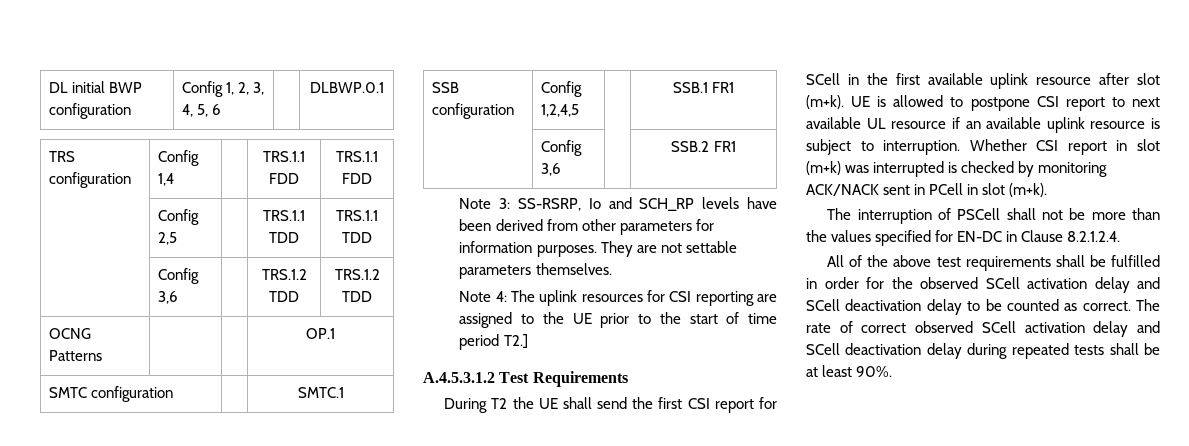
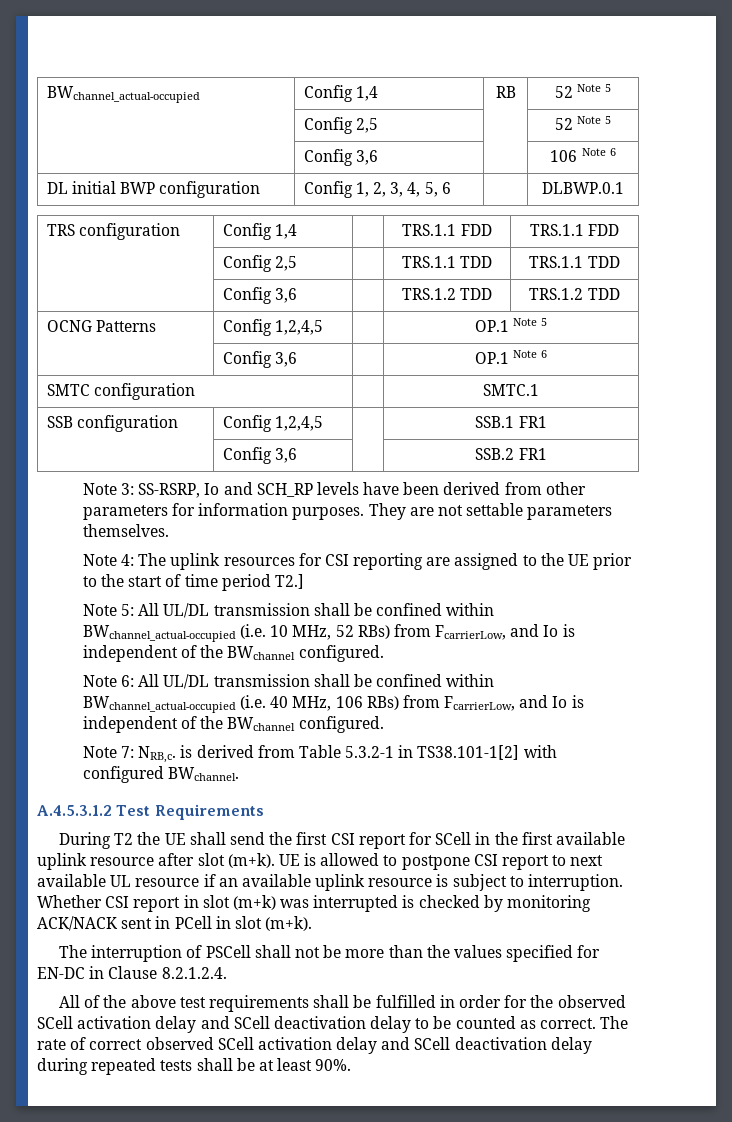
+ BWchannel_actual-occupied | Config 1,4 | RB | 52 Note 5
+ | Config 2,5 | | 52 Note 5
+ | Config 3,6 | | 106 Note 6
- OCNG Patterns | | | OP.1
+ OCNG Patterns | Config 1,2,4,5 | | OP.1 Note 5
+ | Config 3,6 | | OP.1 Note 6
+ Note 5: All UL/DL transmission shall be confined within BWchannel_actual-occupied (i.e. 10 MHz, 52 RBs) from FcarrierLow, and Io is independent of the BWchannel configured.
+ Note 6: All UL/DL transmission shall be confined within BWchannel_actual-occupied (i.e. 40 MHz, 106 RBs) from FcarrierLow, and Io is independent of the BWchannel configured.
+ Note 7: NRB,c. is derived from Table 5.3.2-1 in TS38.101-1[2] with configured BWchannel.

